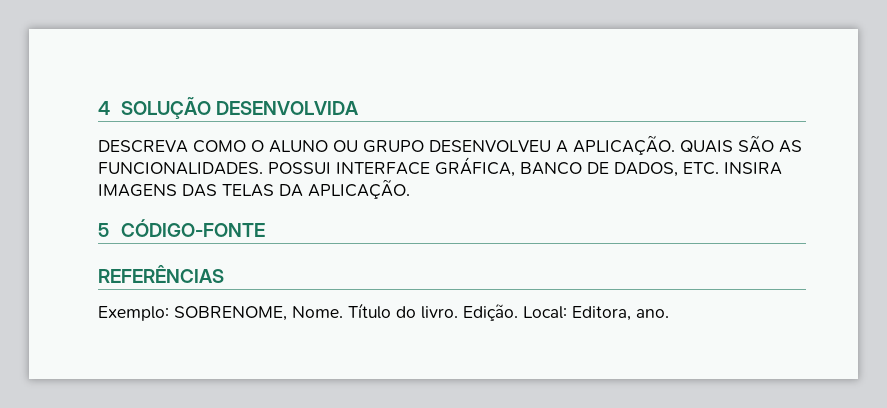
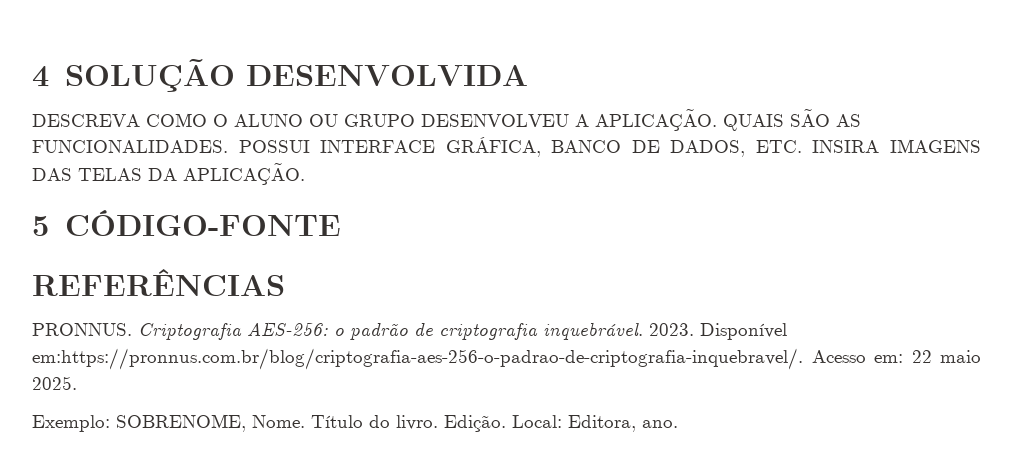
+ PRONNUS. Criptografia AES-256: o padrão de criptografia inquebrável. 2023. Disponível em:https://pronnus.com.br/blog/criptografia-aes-256-o-padrao-de-criptografia-inquebravel/. Acesso em: 22 maio 2025.

